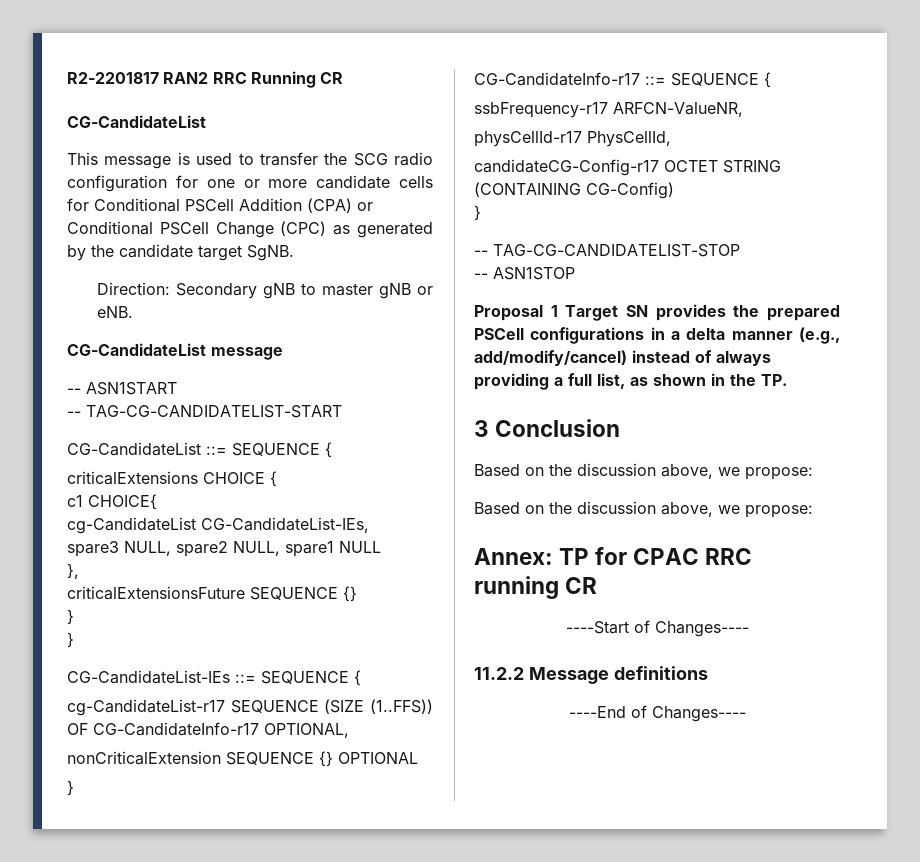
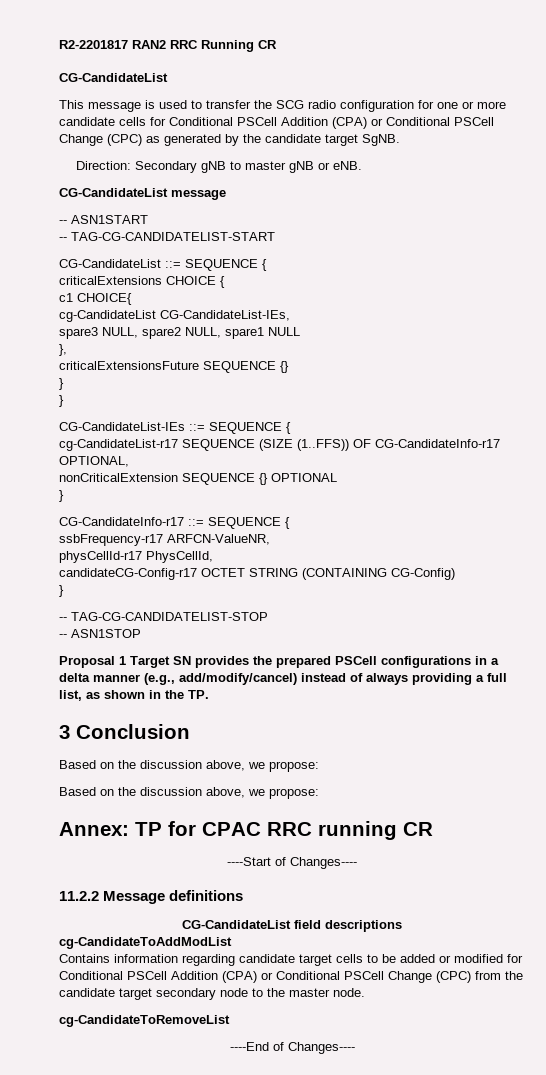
+ CG-CandidateList field descriptions
+ cg-CandidateToAddModList
+ Contains information regarding candidate target cells to be added or modified for Conditional PSCell Addition (CPA) or Conditional PSCell Change (CPC) from the candidate target secondary node to the master node.
+ cg-CandidateToRemoveList

